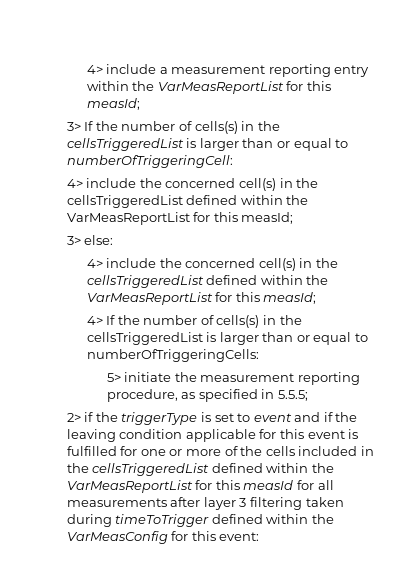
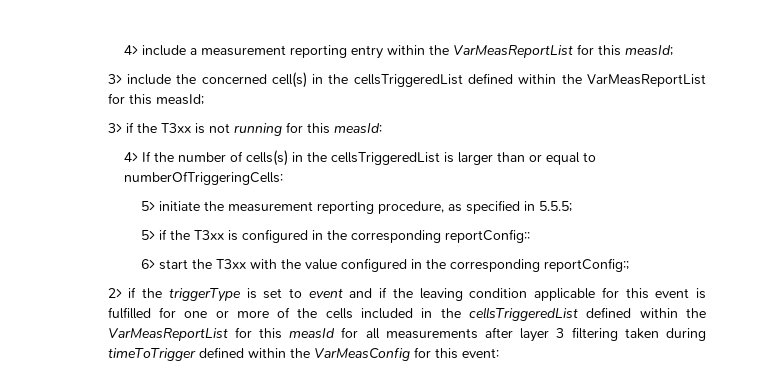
- 3> If the number of cells(s) in the cellsTriggeredList is larger than or equal to numberOfTriggeringCell:
- 4> include the concerned cell(s) in the cellsTriggeredList defined within the VarMeasReportList for this measId;
+ 3> include the concerned cell(s) in the cellsTriggeredList defined within the VarMeasReportList for this measId;
- 3> else:
- 4> include the concerned cell(s) in the cellsTriggeredList defined within the VarMeasReportList for this measId;
+ 3> if the T3xx is not running for this measId:
+ 5> if the T3xx is configured in the corresponding reportConfig::
+ 6> start the T3xx with the value configured in the corresponding reportConfig:;

